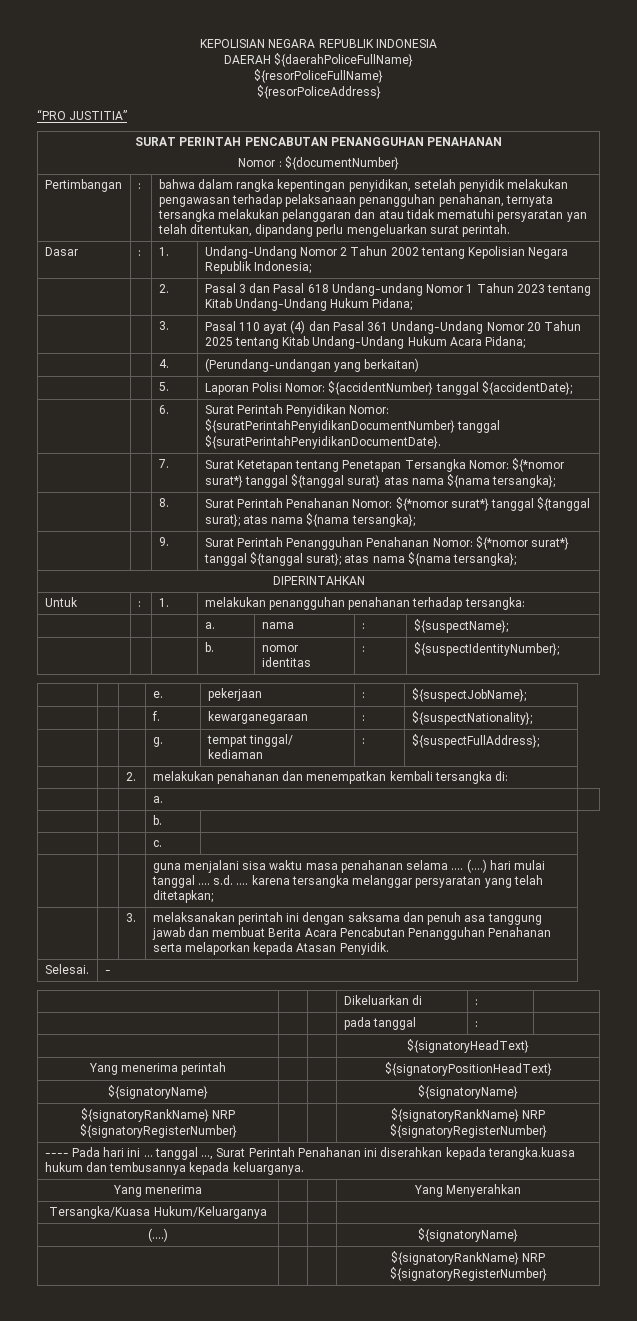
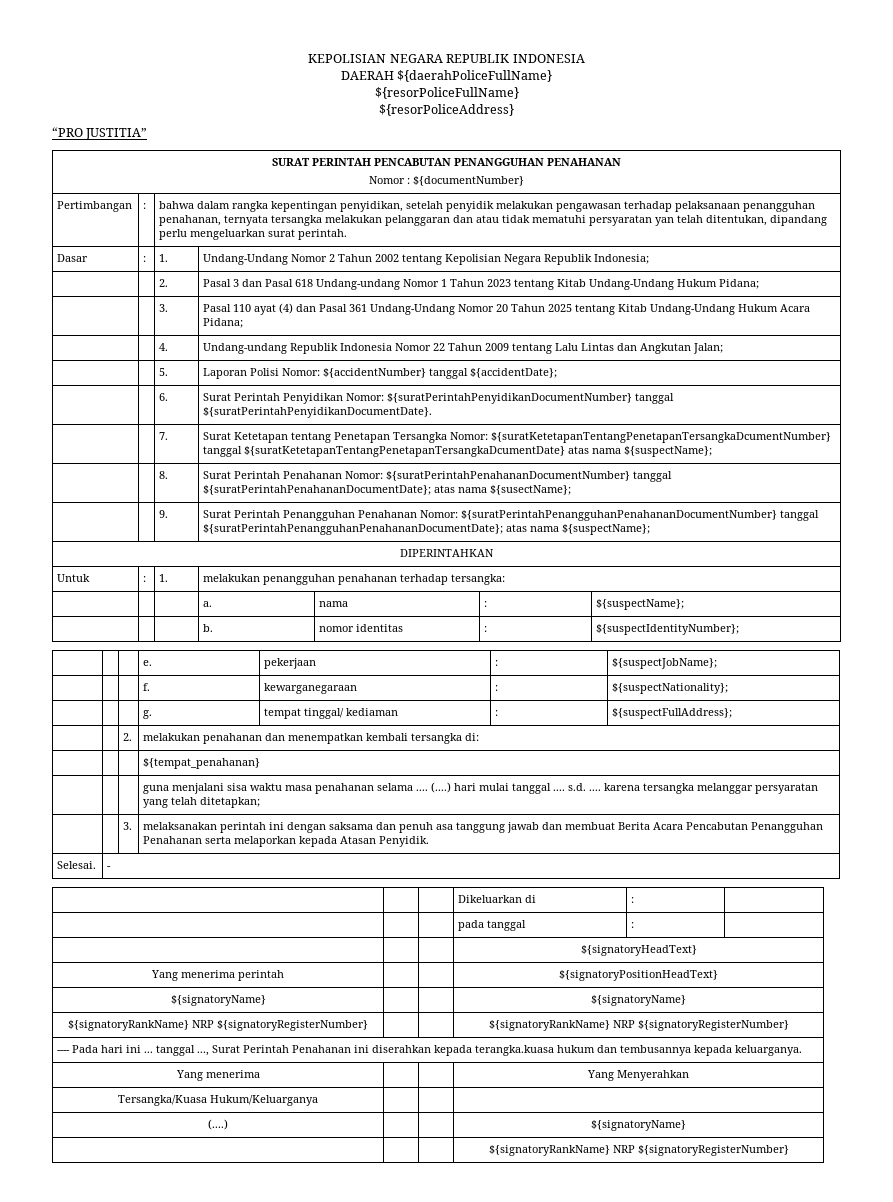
- | | 4. | (Perundang-undangan yang berkaitan)
+ | | 4. | Undang-undang Republik Indonesia Nomor 22 Tahun 2009 tentang Lalu Lintas dan Angkutan Jalan;
- | | 7. | Surat Ketetapan tentang Penetapan Tersangka Nomor: ${*nomor surat*} tanggal ${tanggal surat} atas nama ${nama tersangka};
+ | | 7. | Surat Ketetapan tentang Penetapan Tersangka Nomor: ${suratKetetapanTentangPenetapanTersangkaDcumentNumber} tanggal ${suratKetetapanTentangPenetapanTersangkaDcumentDate} atas nama ${suspectName};
- | | 8. | Surat Perintah Penahanan Nomor: ${*nomor surat*} tanggal ${tanggal surat}; atas nama ${nama tersangka};
+ | | 8. | Surat Perintah Penahanan Nomor: ${suratPerintahPenahananDocumentNumber} tanggal ${suratPerintahPenahananDocumentDate}; atas nama ${susectName};
- | | 9. | Surat Perintah Penangguhan Penahanan Nomor: ${*nomor surat*} tanggal ${tanggal surat}; atas nama ${nama tersangka};
+ | | 9. | Surat Perintah Penangguhan Penahanan Nomor: ${suratPerintahPenangguhanPenahananDocumentNumber} tanggal ${suratPerintahPenangguhanPenahananDocumentDate}; atas nama ${suspectName};
  | | 2. | melakukan penahanan dan menempatkan kembali tersangka di:
- | | | a. |
- | | | b. |
- | | | c. |
+ | | | ${tempat_penahanan}

